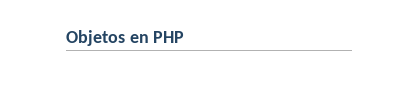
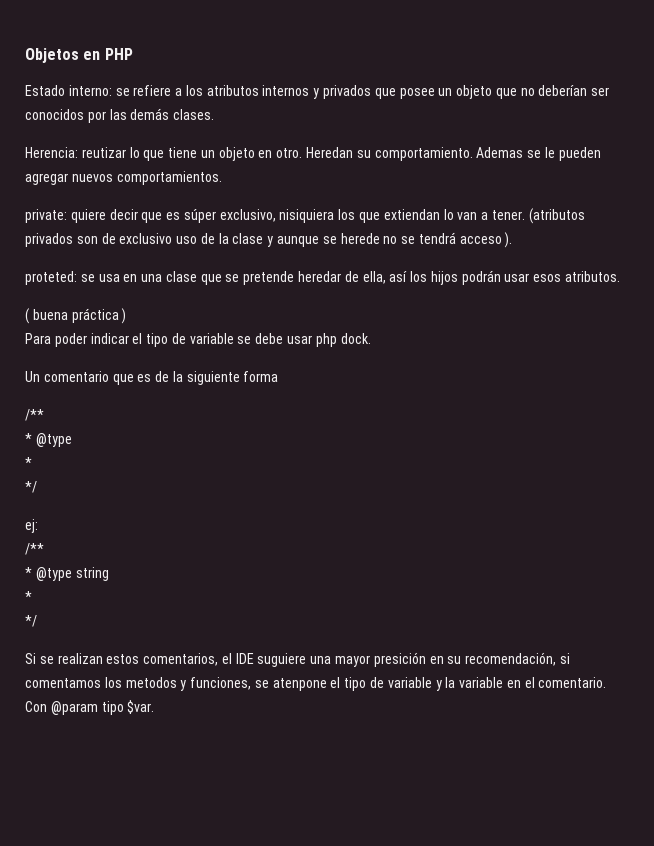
+ Estado interno: se refiere a los atributos internos y privados que posee un objeto que no deberían ser conocidos por las demás clases.
+ Herencia: reutizar lo que tiene un objeto en otro. Heredan su comportamiento. Ademas se le pueden agregar nuevos comportamientos.
+ private: quiere decir que es súper exclusivo, nisiquiera los que extiendan lo van a tener. (atributos privados son de exclusivo uso de la clase y aunque se herede no se tendrá acceso ).
+ proteted: se usa en una clase que se pretende heredar de ella, así los hijos podrán usar esos atributos.
+ ( buena práctica )
+ Para poder indicar el tipo de variable se debe usar php dock.
+ Un comentario que es de la siguiente forma
+ /**
+ * @type
+ *
+ */
+ ej:
+ /**
+ * @type string
+ *
+ */
+ Si se realizan estos comentarios, el IDE suguiere una mayor presición en su recomendación, si comentamos los metodos y funciones, se atenpone el tipo de variable y la variable en el comentario. Con @param tipo $var.

